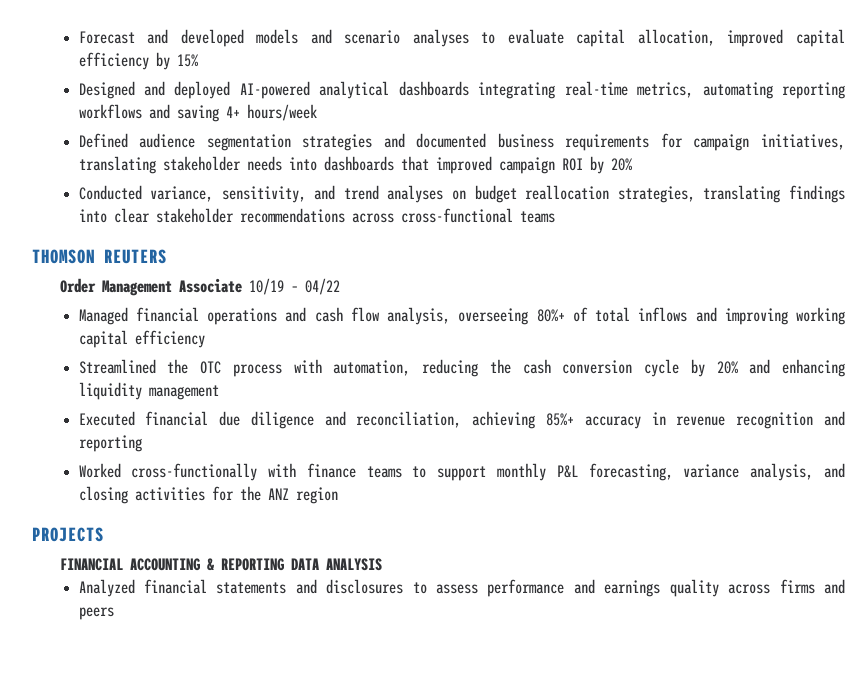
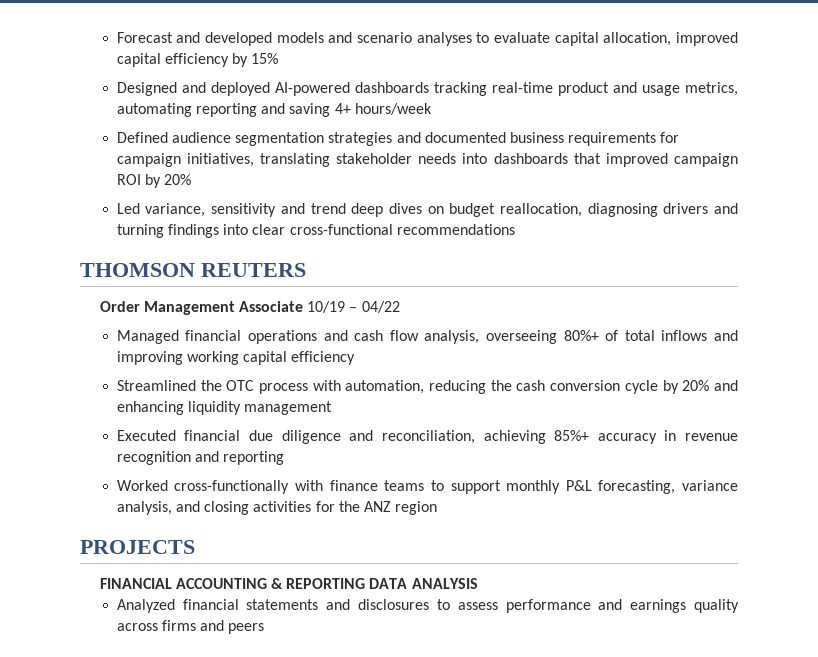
- Designed and deployed AI-powered analytical dashboards integrating real-time metrics, automating reporting workflows and saving 4+ hours/week
+ Designed and deployed AI-powered dashboards tracking real-time product and usage metrics, automating reporting and saving 4+ hours/week
- Conducted variance, sensitivity, and trend analyses on budget reallocation strategies, translating findings into clear stakeholder recommendations across cross-functional teams
+ Led variance, sensitivity and trend deep dives on budget reallocation, diagnosing drivers and turning findings into clear cross-functional recommendations

